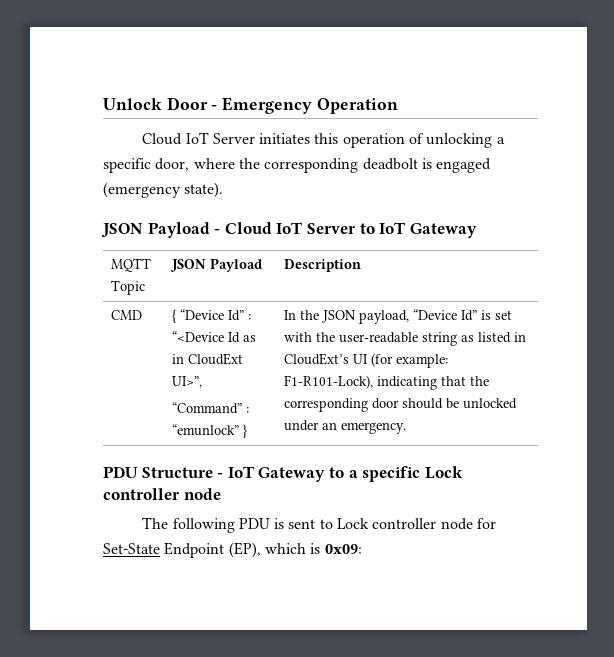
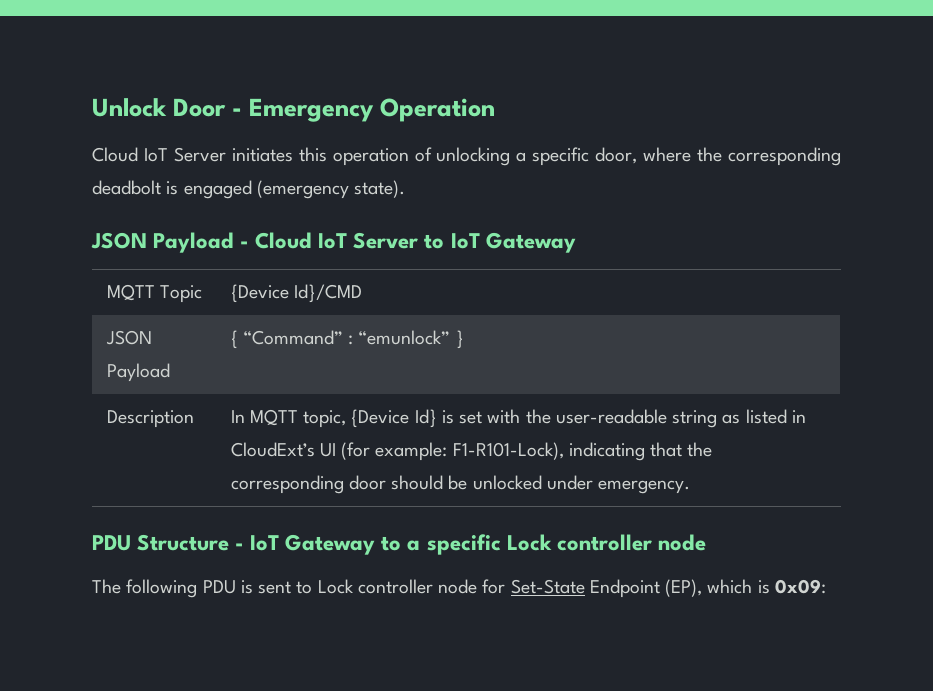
- MQTT Topic | JSON Payload | Description
- CMD | { “Device Id” : “<Device Id as in CloudExt UI>”,
- “Command” : “emunlock” }
+ MQTT Topic | {Device Id}/CMD
+ JSON Payload | { “Command” : “emunlock” }
- In the JSON payload, “Device Id” is set with the user-readable string as listed in CloudExt’s UI (for example: F1-R101-Lock), indicating that the corresponding door should be unlocked under an emergency.
+ Description | In MQTT topic, {Device Id} is set with the user-readable string as listed in CloudExt’s UI (for example: F1-R101-Lock), indicating that the corresponding door should be unlocked under emergency.

